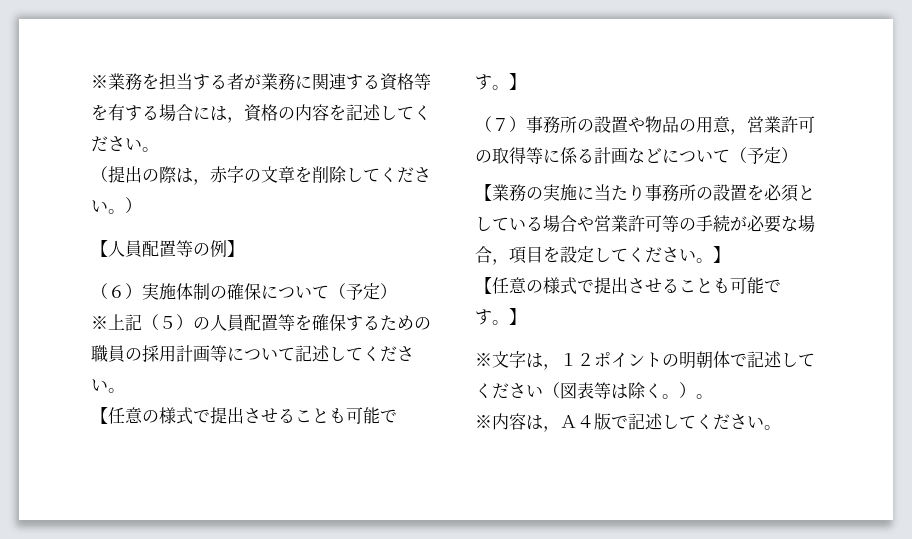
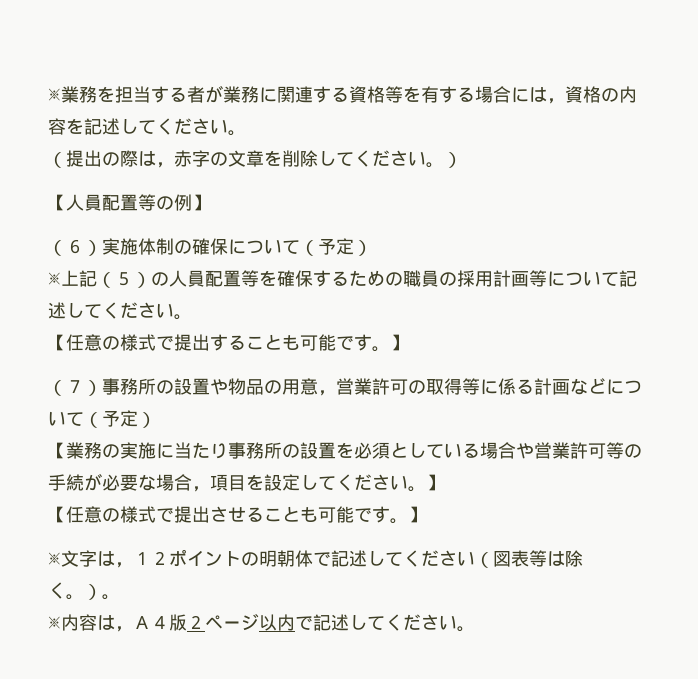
  ※上記（５）の人員配置等を確保するための職員の採用計画等について記述してください。
- 【任意の様式で提出させることも可能です。
+ 【任意の様式で提出することも可能です。
- ※内容は，Ａ４版で記述してください。
+ ※内容は，Ａ４版２ページ以内で記述してください。

